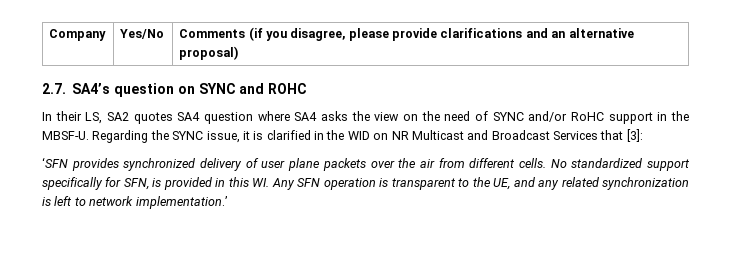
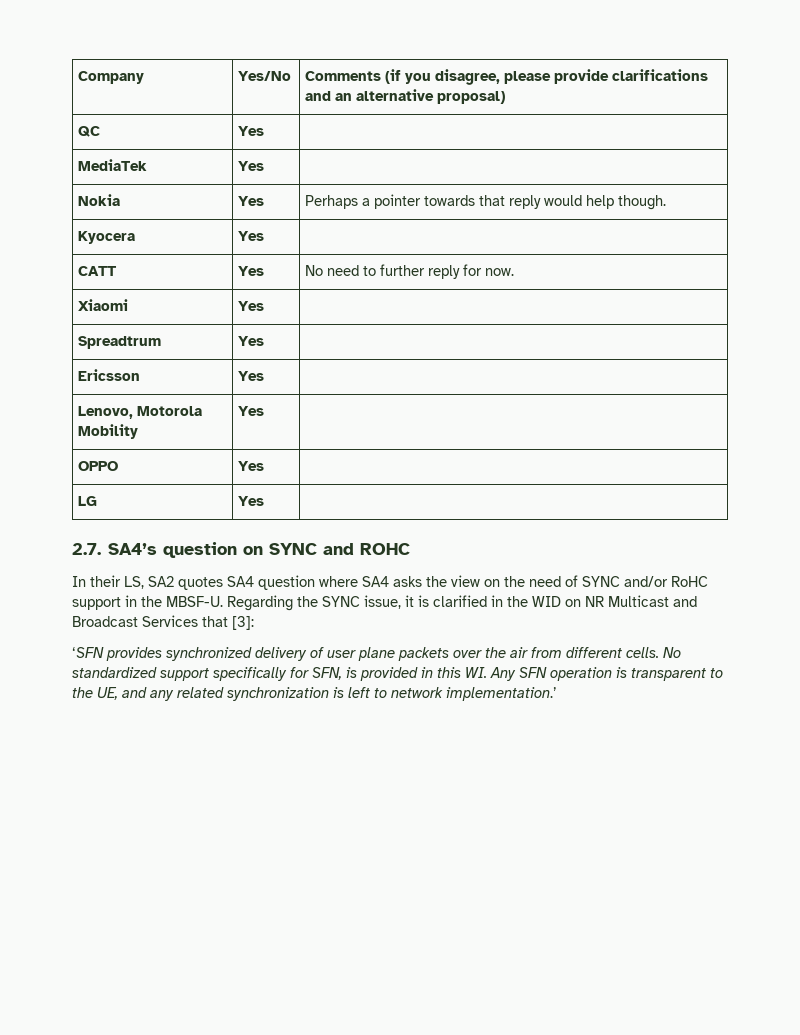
+ QC | Yes |
+ MediaTek | Yes |
+ Nokia | Yes | Perhaps a pointer towards that reply would help though.
+ Kyocera | Yes |
+ CATT | Yes | No need to further reply for now.
+ Xiaomi | Yes |
+ Spreadtrum | Yes |
+ Ericsson | Yes |
+ Lenovo, Motorola Mobility | Yes |
+ OPPO | Yes |
+ LG | Yes |

